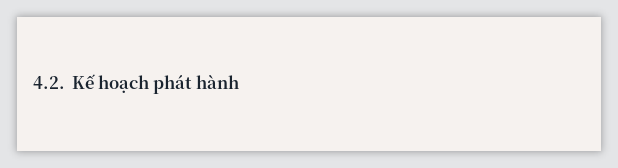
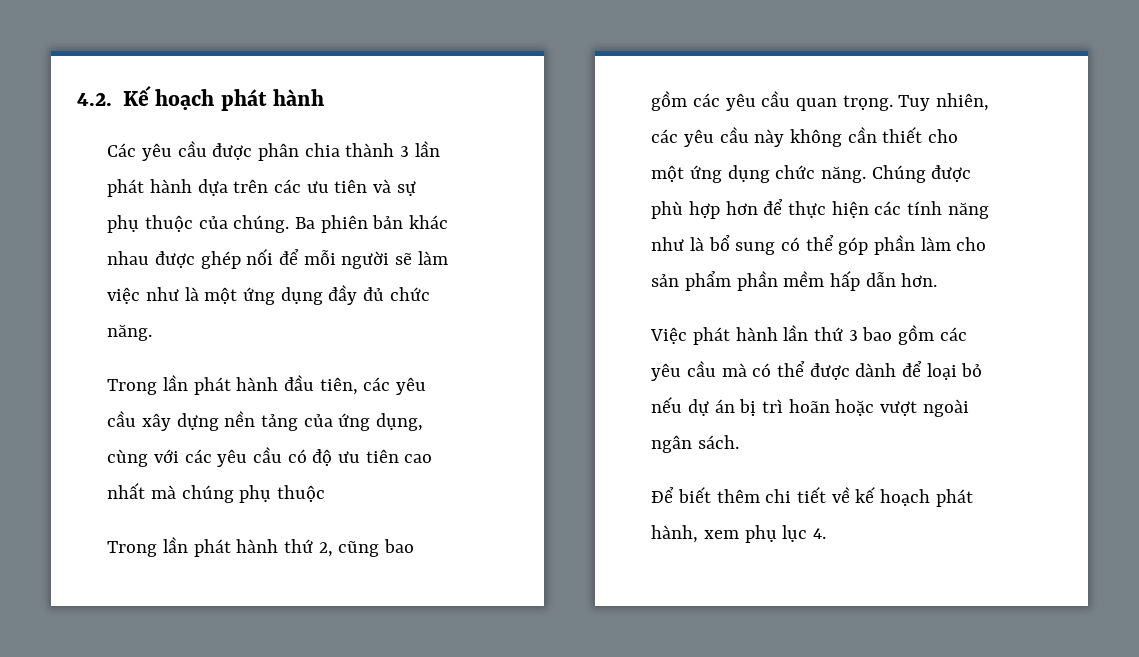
+ Các yêu cầu được phân chia thành 3 lần phát hành dựa trên các ưu tiên và sự phụ thuộc của chúng. Ba phiên bản khác nhau được ghép nối để mỗi người sẽ làm việc như là một ứng dụng đầy đủ chức năng.
+ Trong lần phát hành đầu tiên, các yêu cầu xây dựng nền tảng của ứng dụng, cùng với các yêu cầu có độ ưu tiên cao nhất mà chúng phụ thuộc
+ Trong lần phát hành thứ 2, cũng bao gồm các yêu cầu quan trọng. Tuy nhiên, các yêu cầu này không cần thiết cho một ứng dụng chức năng. Chúng được phù hợp hơn để thực hiện các tính năng như là bổ sung có thể góp phần làm cho sản phẩm phần mềm hấp dẫn hơn.
+ Việc phát hành lần thứ 3 bao gồm các yêu cầu mà có thể được dành để loại bỏ nếu dự án bị trì hoãn hoặc vượt ngoài ngân sách.
+ Để biết thêm chi tiết về kế hoạch phát hành, xem phụ lục 4.

